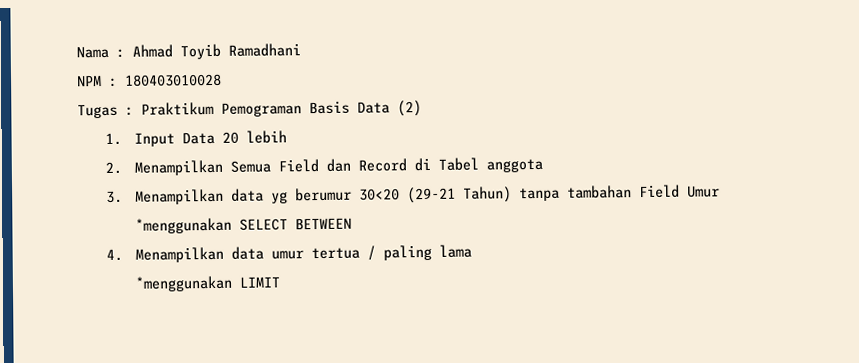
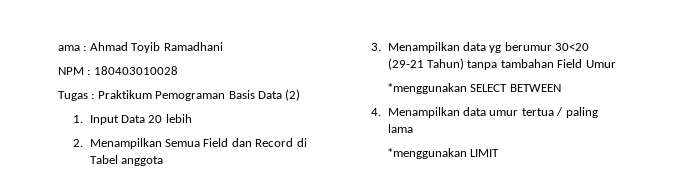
- Nama : Ahmad Toyib Ramadhani
+ ama : Ahmad Toyib Ramadhani

